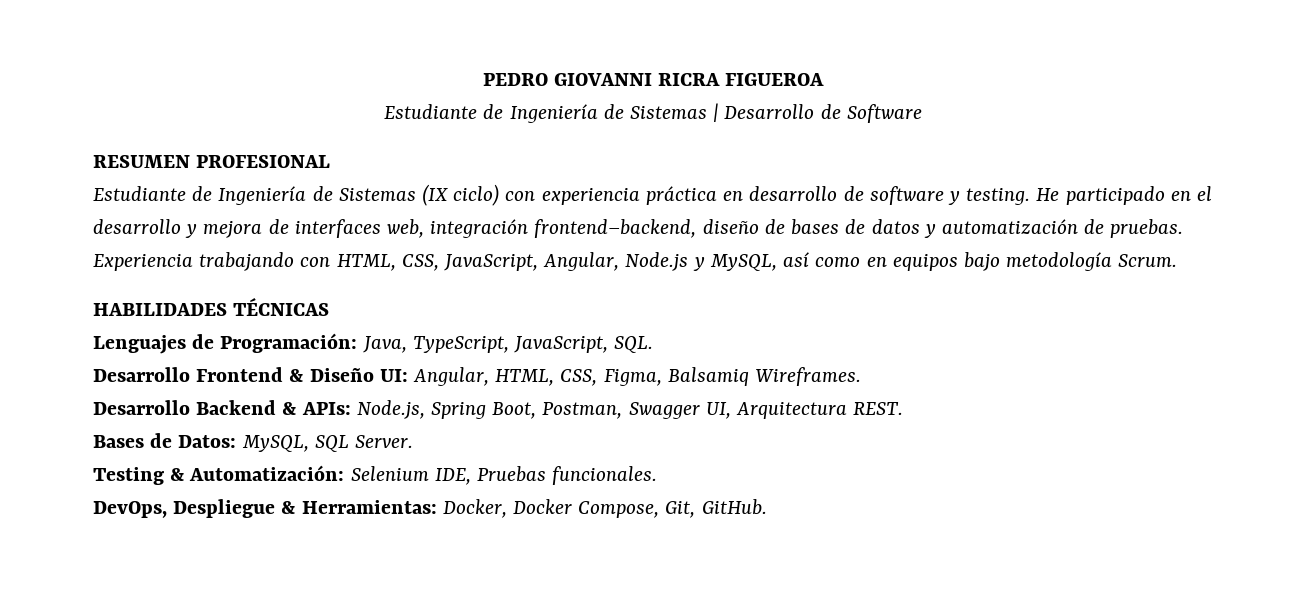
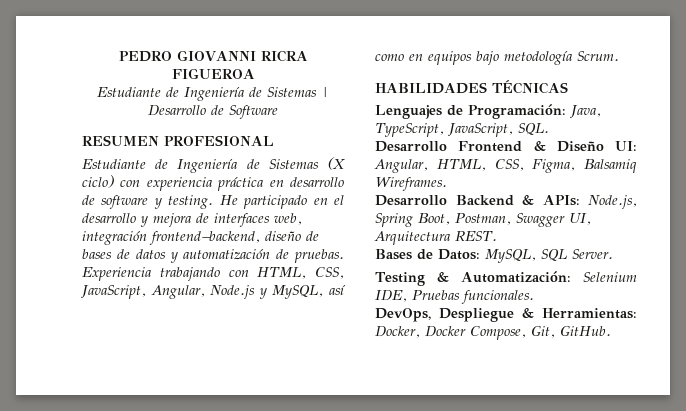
- Estudiante de Ingeniería de Sistemas (IX ciclo) con experiencia práctica en desarrollo de software y testing.
+ Estudiante de Ingeniería de Sistemas (X ciclo) con experiencia práctica en desarrollo de software y testing.

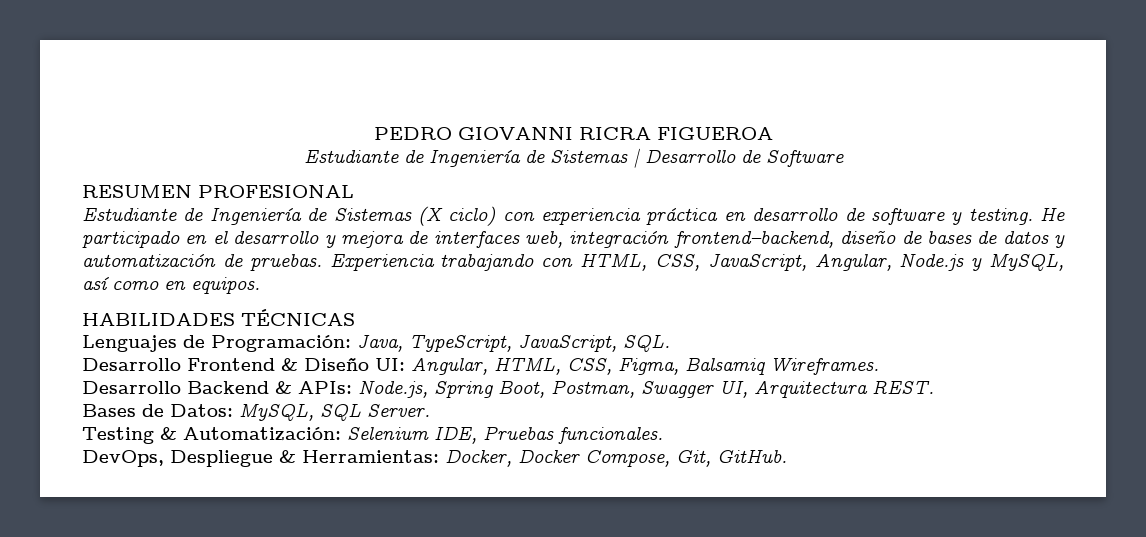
- Experiencia trabajando con HTML, CSS, JavaScript, Angular, Node.js y MySQL, así como en equipos bajo metodología Scrum.
+ Experiencia trabajando con HTML, CSS, JavaScript, Angular, Node.js y MySQL, así como en equipos.

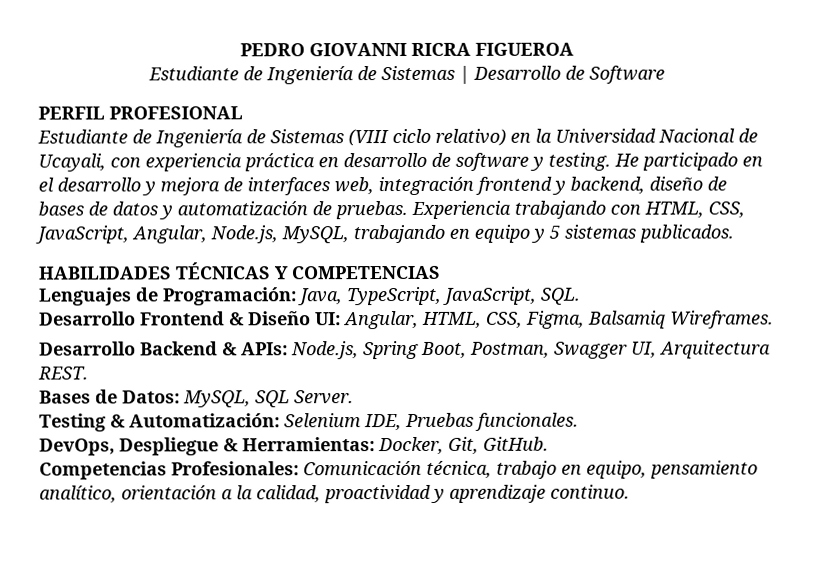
- RESUMEN PROFESIONAL
+ PERFIL PROFESIONAL
- Estudiante de Ingeniería de Sistemas (X ciclo) con experiencia práctica en desarrollo de software y testing.
+ Estudiante de Ingeniería de Sistemas (VIII ciclo relativo) en la Universidad Nacional de Ucayali, con experiencia práctica en desarrollo de software y testing.
- He participado en el desarrollo y mejora de interfaces web, integración frontend–backend, diseño de bases de datos y automatización de pruebas.
+ He participado en el desarrollo y mejora de interfaces web, integración frontend y backend, diseño de bases de datos y automatización de pruebas.
- Experiencia trabajando con HTML, CSS, JavaScript, Angular, Node.js y MySQL, así como en equipos.
+ Experiencia trabajando con HTML, CSS, JavaScript, Angular, Node.js, MySQL, trabajando en equipo y 5 sistemas publicados.
- HABILIDADES TÉCNICAS
+ HABILIDADES TÉCNICAS Y COMPETENCIAS
- DevOps, Despliegue & Herramientas: Docker, Docker Compose, Git, GitHub.
+ DevOps, Despliegue & Herramientas: Docker, Git, GitHub.
+ Competencias Profesionales: Comunicación técnica, trabajo en equipo, pensamiento analítico, orientación a la calidad, proactividad y aprendizaje continuo.

